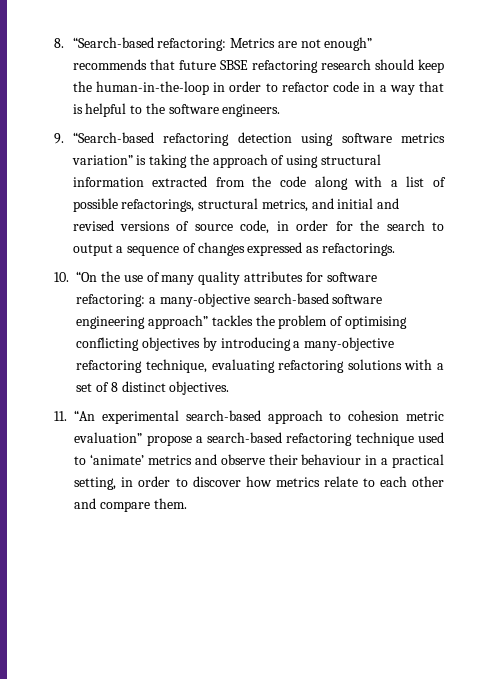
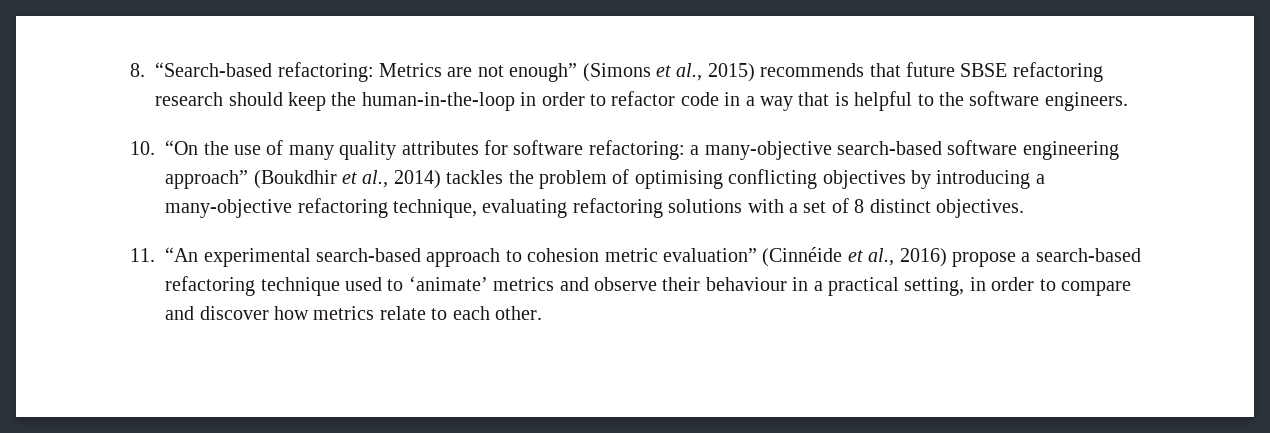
- 8. “Search-based refactoring: Metrics are not enough” recommends that future SBSE refactoring research should keep the human-in-the-loop in order to refactor code in a way that is helpful to the software engineers.
+ 8. “Search-based refactoring: Metrics are not enough” (Simons et al., 2015) recommends that future SBSE refactoring research should keep the human-in-the-loop in order to refactor code in a way that is helpful to the software engineers.
- 9. “Search-based refactoring detection using software metrics variation” is taking the approach of using structural information extracted from the code along with a list of possible refactorings, structural metrics, and initial and revised versions of source code, in order for the search to output a sequence of changes expressed as refactorings.
- 10. “On the use of many quality attributes for software refactoring: a many-objective search-based software engineering approach” tackles the problem of optimising conflicting objectives by introducing a many-objective refactoring technique, evaluating refactoring solutions with a set of 8 distinct objectives.
+ 10. “On the use of many quality attributes for software refactoring: a many-objective search-based software engineering approach” (Boukdhir et al., 2014) tackles the problem of optimising conflicting objectives by introducing a many-objective refactoring technique, evaluating refactoring solutions with a set of 8 distinct objectives.
- 11. “An experimental search-based approach to cohesion metric evaluation” propose a search-based refactoring technique used to ‘animate’ metrics and observe their behaviour in a practical setting, in order to discover how metrics relate to each other and compare them.
+ 11. “An experimental search-based approach to cohesion metric evaluation” (Cinnéide et al., 2016) propose a search-based refactoring technique used to ‘animate’ metrics and observe their behaviour in a practical setting, in order to compare and discover how metrics relate to each other.

